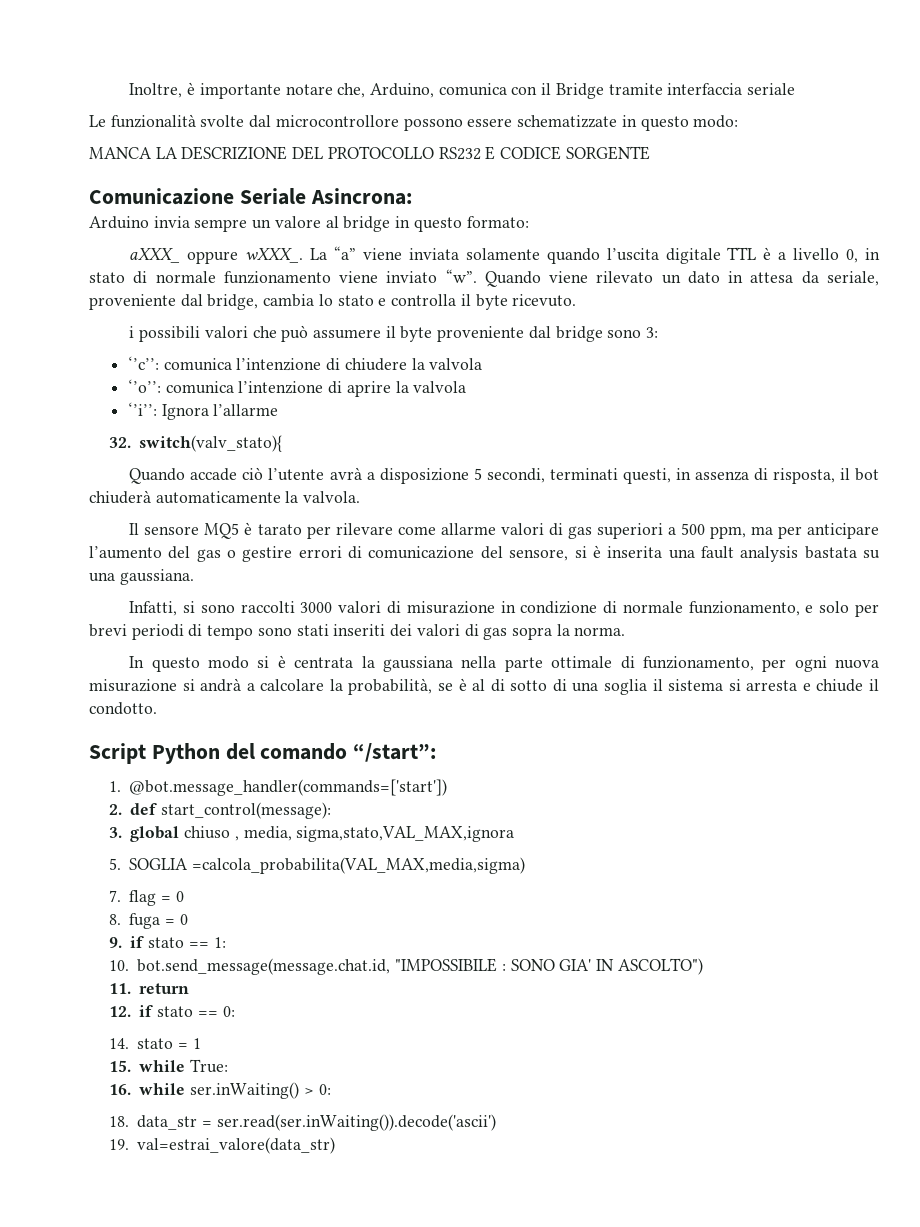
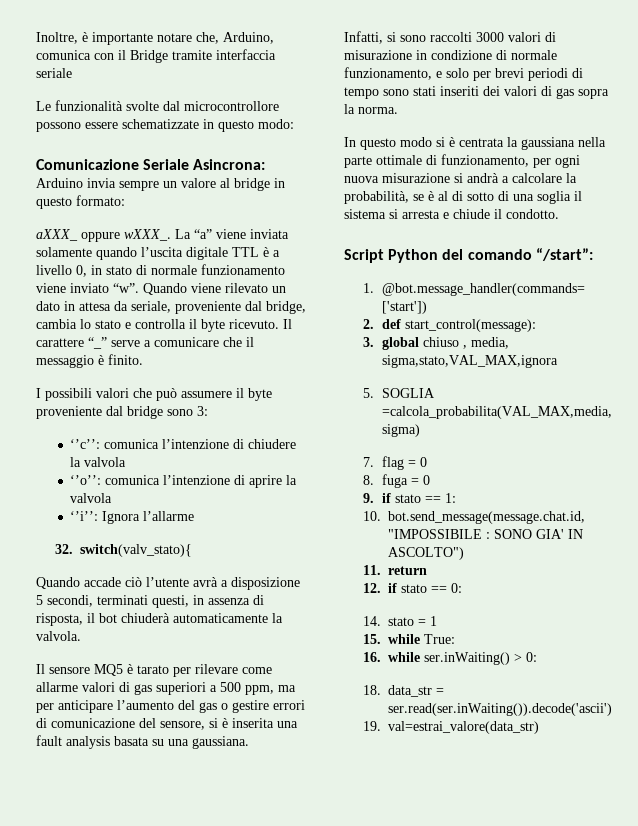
- MANCA LA DESCRIZIONE DEL PROTOCOLLO RS232 E CODICE SORGENTE
- Quando viene rilevato un dato in attesa da seriale, proveniente dal bridge, cambia lo stato e controlla il byte ricevuto.
- i possibili valori che può assumere il byte proveniente dal bridge sono 3:
+ Quando viene rilevato un dato in attesa da seriale, proveniente dal bridge, cambia lo stato e controlla il byte ricevuto. Il carattere “_” serve a comunicare che il messaggio è finito.
+ I possibili valori che può assumere il byte proveniente dal bridge sono 3:
- Il sensore MQ5 è tarato per rilevare come allarme valori di gas superiori a 500 ppm, ma per anticipare l’aumento del gas o gestire errori di comunicazione del sensore, si è inserita una fault analysis bastata su una gaussiana.
+ Il sensore MQ5 è tarato per rilevare come allarme valori di gas superiori a 500 ppm, ma per anticipare l’aumento del gas o gestire errori di comunicazione del sensore, si è inserita una fault analysis basata su una gaussiana.

